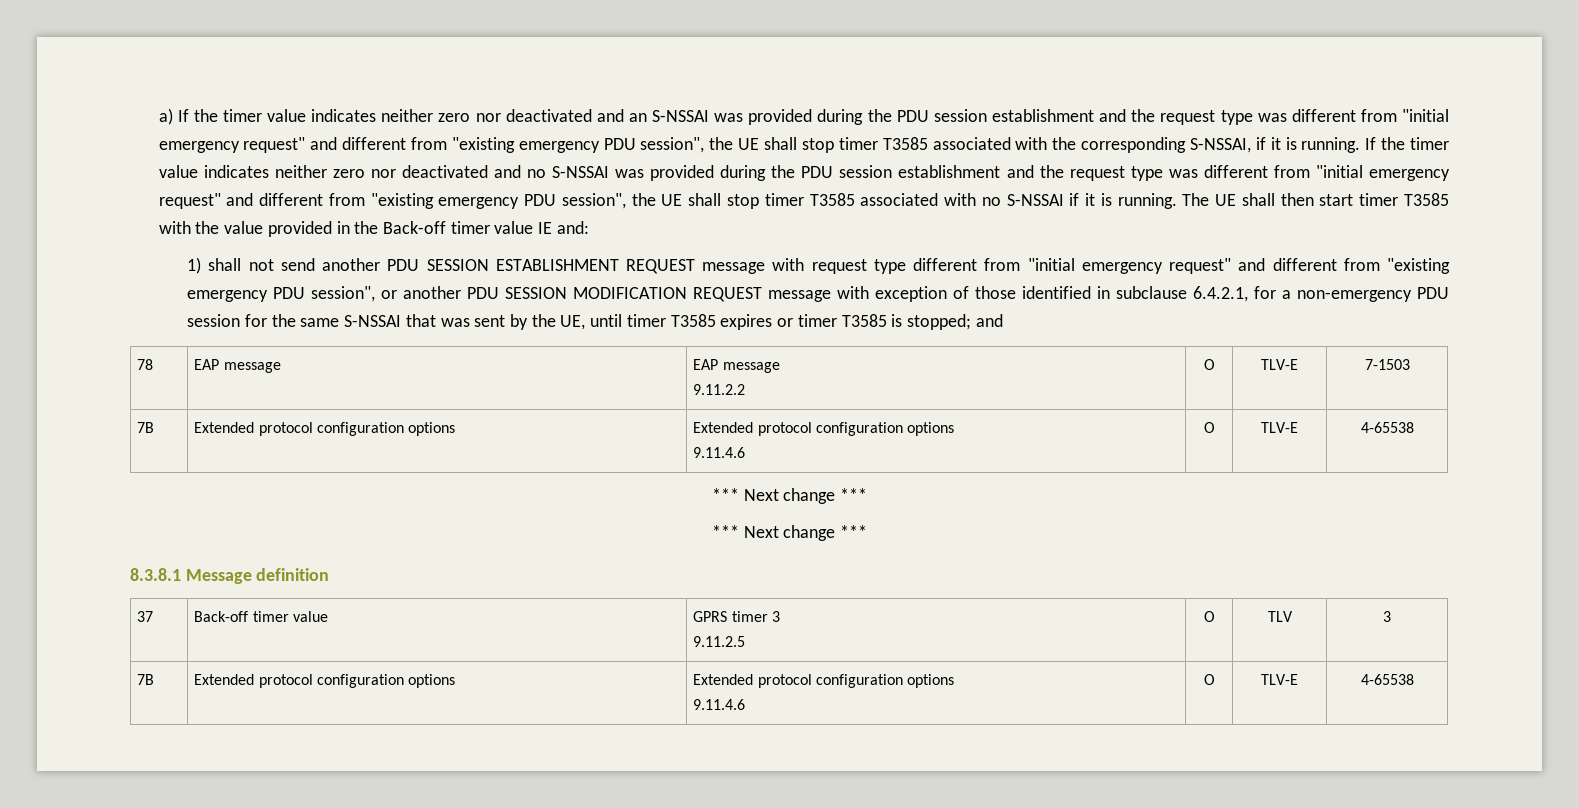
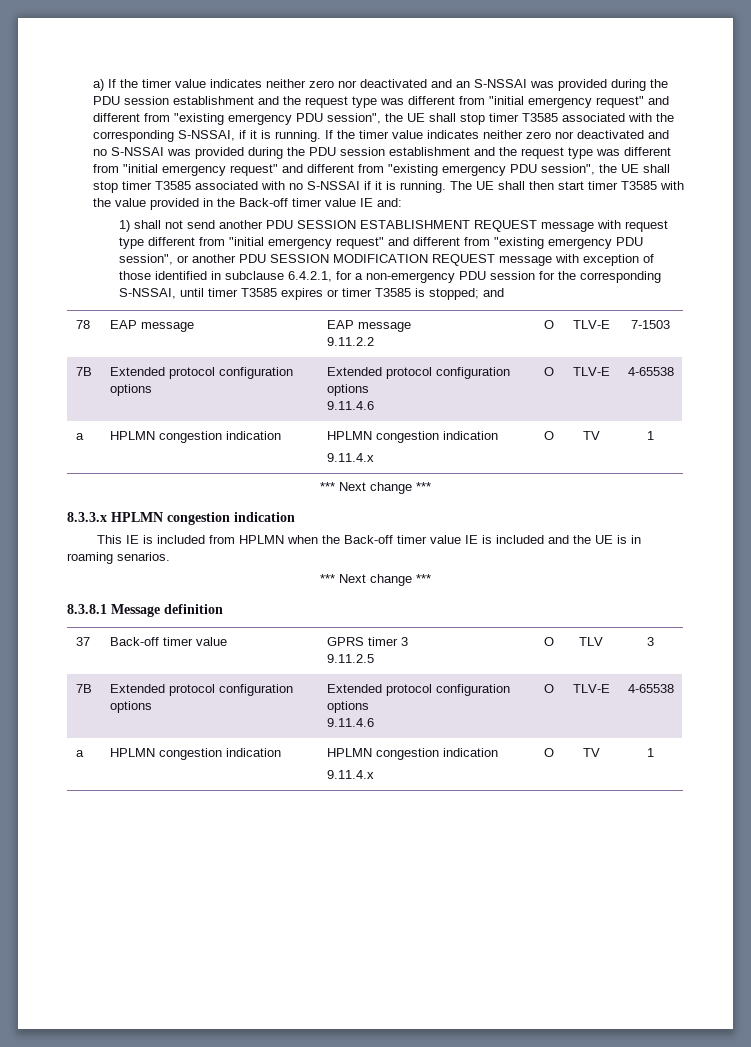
- 1) shall not send another PDU SESSION ESTABLISHMENT REQUEST message with request type different from "initial emergency request" and different from "existing emergency PDU session", or another PDU SESSION MODIFICATION REQUEST message with exception of those identified in subclause 6.4.2.1, for a non-emergency PDU session for the same S-NSSAI that was sent by the UE, until timer T3585 expires or timer T3585 is stopped; and
+ 1) shall not send another PDU SESSION ESTABLISHMENT REQUEST message with request type different from "initial emergency request" and different from "existing emergency PDU session", or another PDU SESSION MODIFICATION REQUEST message with exception of those identified in subclause 6.4.2.1, for a non-emergency PDU session for the corresponding S-NSSAI, until timer T3585 expires or timer T3585 is stopped; and
  78 | EAP message | EAP message
  9.11.2.2 | O | TLV-E | 7-1503
  7B | Extended protocol configuration options | Extended protocol configuration options
  9.11.4.6 | O | TLV-E | 4-65538
+ a | HPLMN congestion indication | HPLMN congestion indication
+ 9.11.4.x | O | TV | 1
  *** Next change ***
+ 8.3.3.x HPLMN congestion indication
+ This IE is included from HPLMN when the Back-off timer value IE is included and the UE is in roaming senarios.
  37 | Back-off timer value | GPRS timer 3
  9.11.2.5 | O | TLV | 3
  7B | Extended protocol configuration options | Extended protocol configuration options
  9.11.4.6 | O | TLV-E | 4-65538
+ a | HPLMN congestion indication | HPLMN congestion indication
+ 9.11.4.x | O | TV | 1

